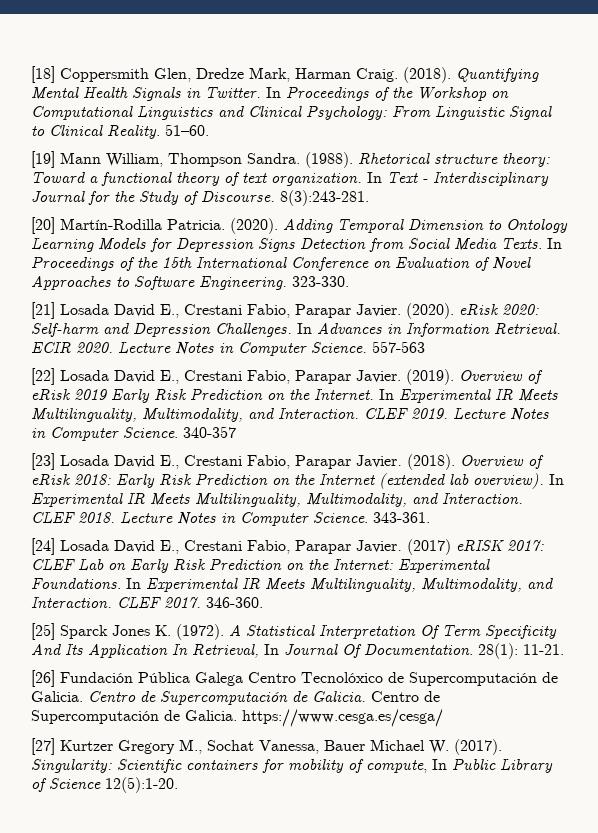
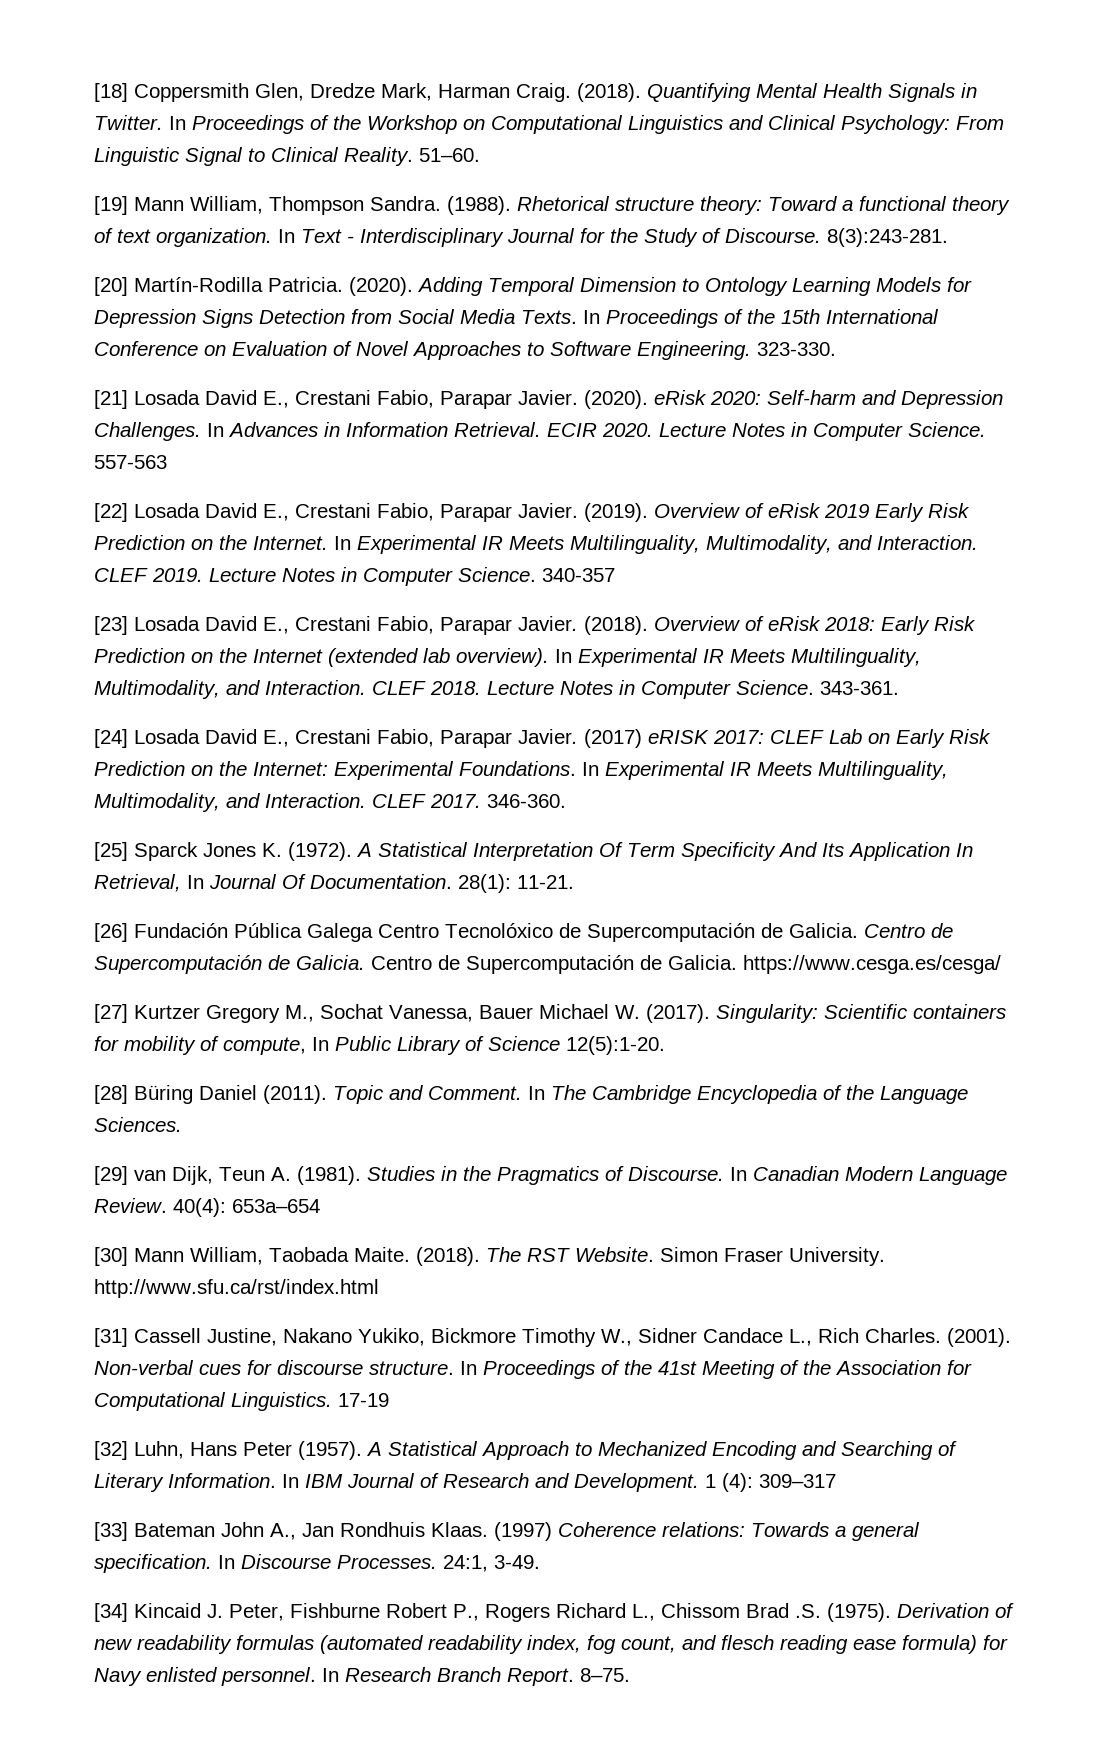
+ [28] Büring Daniel (2011). Topic and Comment. In The Cambridge Encyclopedia of the Language Sciences.
+ [29] van Dijk, Teun A. (1981). Studies in the Pragmatics of Discourse. In Canadian Modern Language Review. 40(4): 653a–654
+ [30] Mann William, Taobada Maite. (2018). The RST Website. Simon Fraser University. http://www.sfu.ca/rst/index.html
+ [31] Cassell Justine, Nakano Yukiko, Bickmore Timothy W., Sidner Candace L., Rich Charles. (2001). Non-verbal cues for discourse structure. In Proceedings of the 41st Meeting of the Association for Computational Linguistics. 17-19
+ [32] Luhn, Hans Peter (1957). A Statistical Approach to Mechanized Encoding and Searching of Literary Information. In IBM Journal of Research and Development. 1 (4): 309–317
+ [33] Bateman John A., Jan Rondhuis Klaas. (1997) Coherence relations: Towards a general specification. In Discourse Processes. 24:1, 3-49.
+ [34] Kincaid J. Peter, Fishburne Robert P., Rogers Richard L., Chissom Brad .S. (1975). Derivation of new readability formulas (automated readability index, fog count, and flesch reading ease formula) for Navy enlisted personnel. In Research Branch Report. 8–75.

